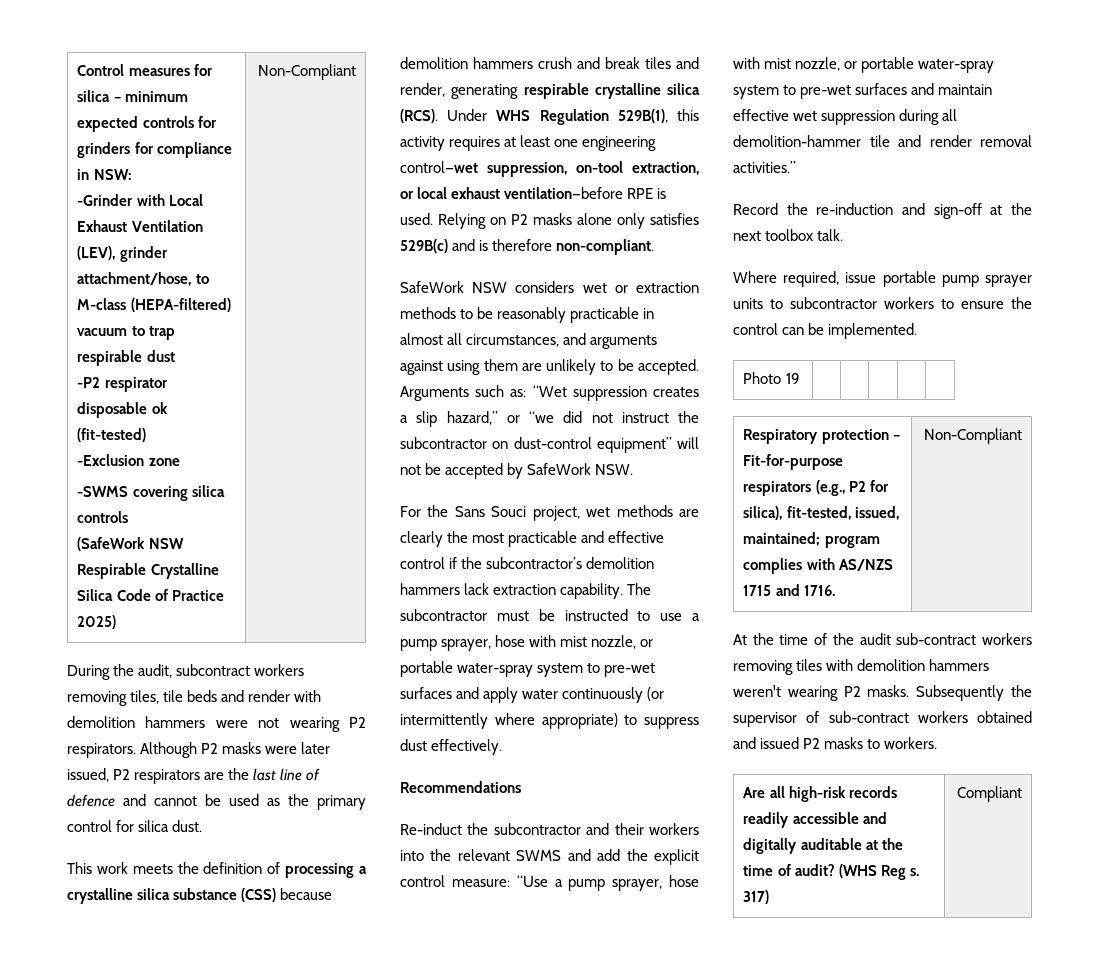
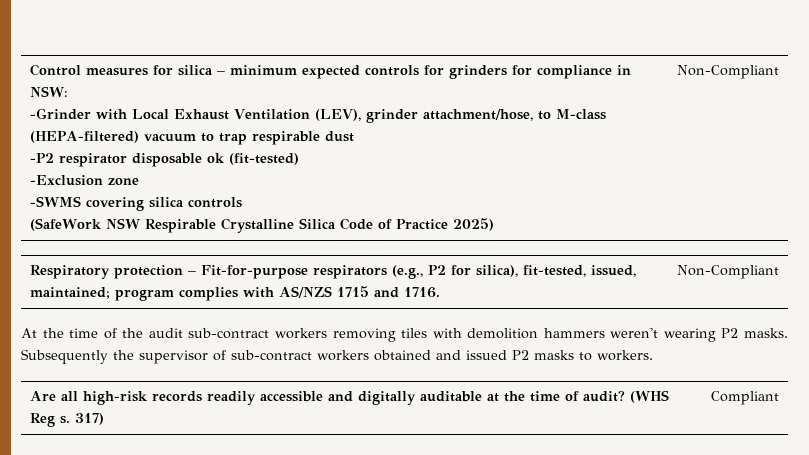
- During the audit, subcontract workers removing tiles, tile beds and render with demolition hammers were not wearing P2 respirators. Although P2 masks were later issued, P2 respirators are the last line of defence and cannot be used as the primary control for silica dust.
- This work meets the definition of processing a crystalline silica substance (CSS) because demolition hammers crush and break tiles and render, generating respirable crystalline silica (RCS). Under WHS Regulation 529B(1), this activity requires at least one engineering control—wet suppression, on-tool extraction, or local exhaust ventilation—before RPE is used. Relying on P2 masks alone only satisfies 529B(c) and is therefore non-compliant.
- SafeWork NSW considers wet or extraction methods to be reasonably practicable in almost all circumstances, and arguments against using them are unlikely to be accepted. Arguments such as: “Wet suppression creates a slip hazard,” or “we did not instruct the subcontractor on dust-control equipment” will not be accepted by SafeWork NSW.
- For the Sans Souci project, wet methods are clearly the most practicable and effective control if the subcontractor’s demolition hammers lack extraction capability. The subcontractor must be instructed to use a pump sprayer, hose with mist nozzle, or portable water-spray system to pre-wet surfaces and apply water continuously (or intermittently where appropriate) to suppress dust effectively.
- Recommendations
- Re-induct the subcontractor and their workers into the relevant SWMS and add the explicit control measure: “Use a pump sprayer, hose with mist nozzle, or portable water-spray system to pre-wet surfaces and maintain effective wet suppression during all demolition-hammer tile and render removal activities.”
- Record the re-induction and sign-off at the next toolbox talk.
- Where required, issue portable pump sprayer units to subcontractor workers to ensure the control can be implemented.
- Photo 19 | | | | |

